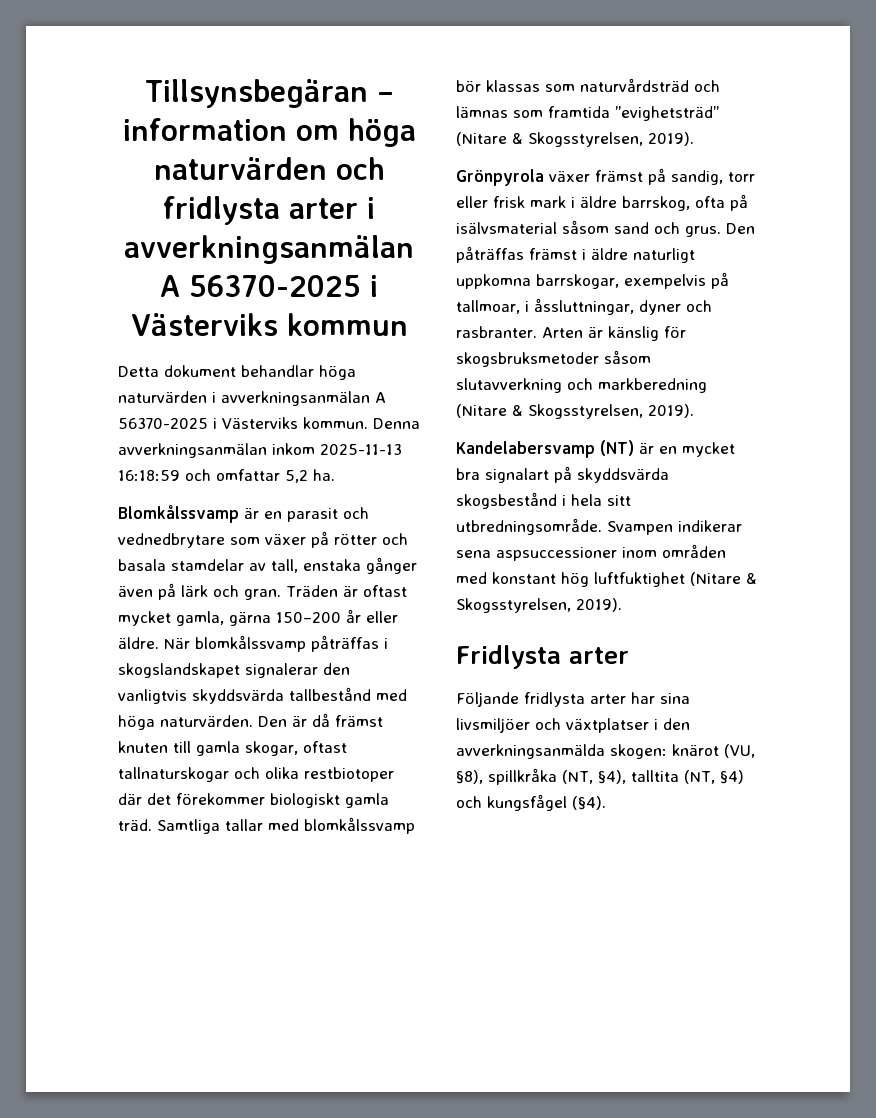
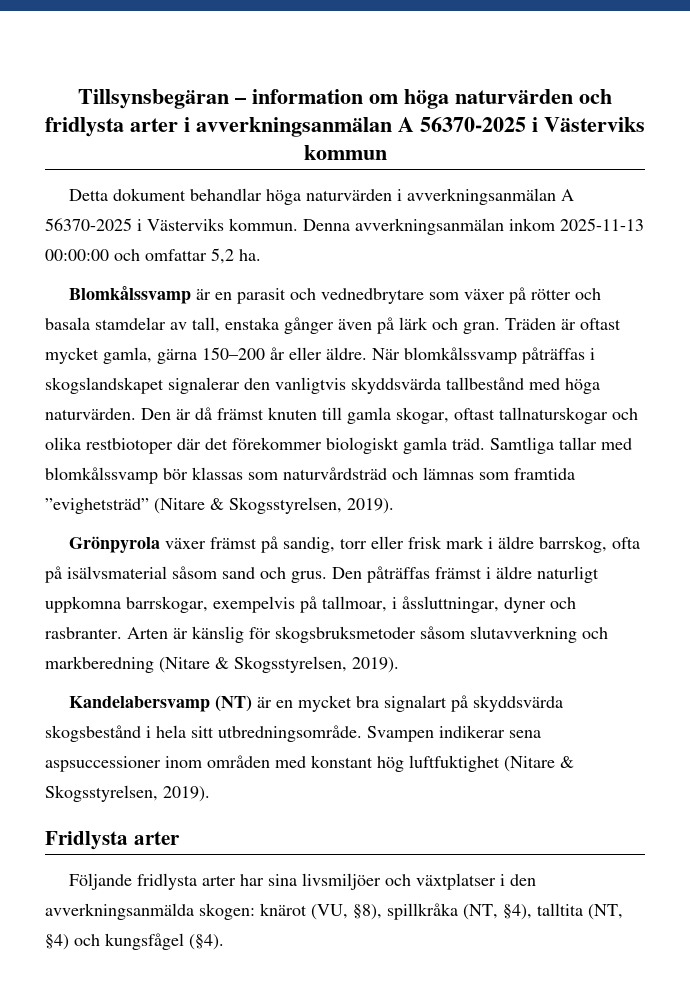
- Denna avverkningsanmälan inkom 2025-11-13 16:18:59 och omfattar 5,2 ha.
+ Denna avverkningsanmälan inkom 2025-11-13 00:00:00 och omfattar 5,2 ha.

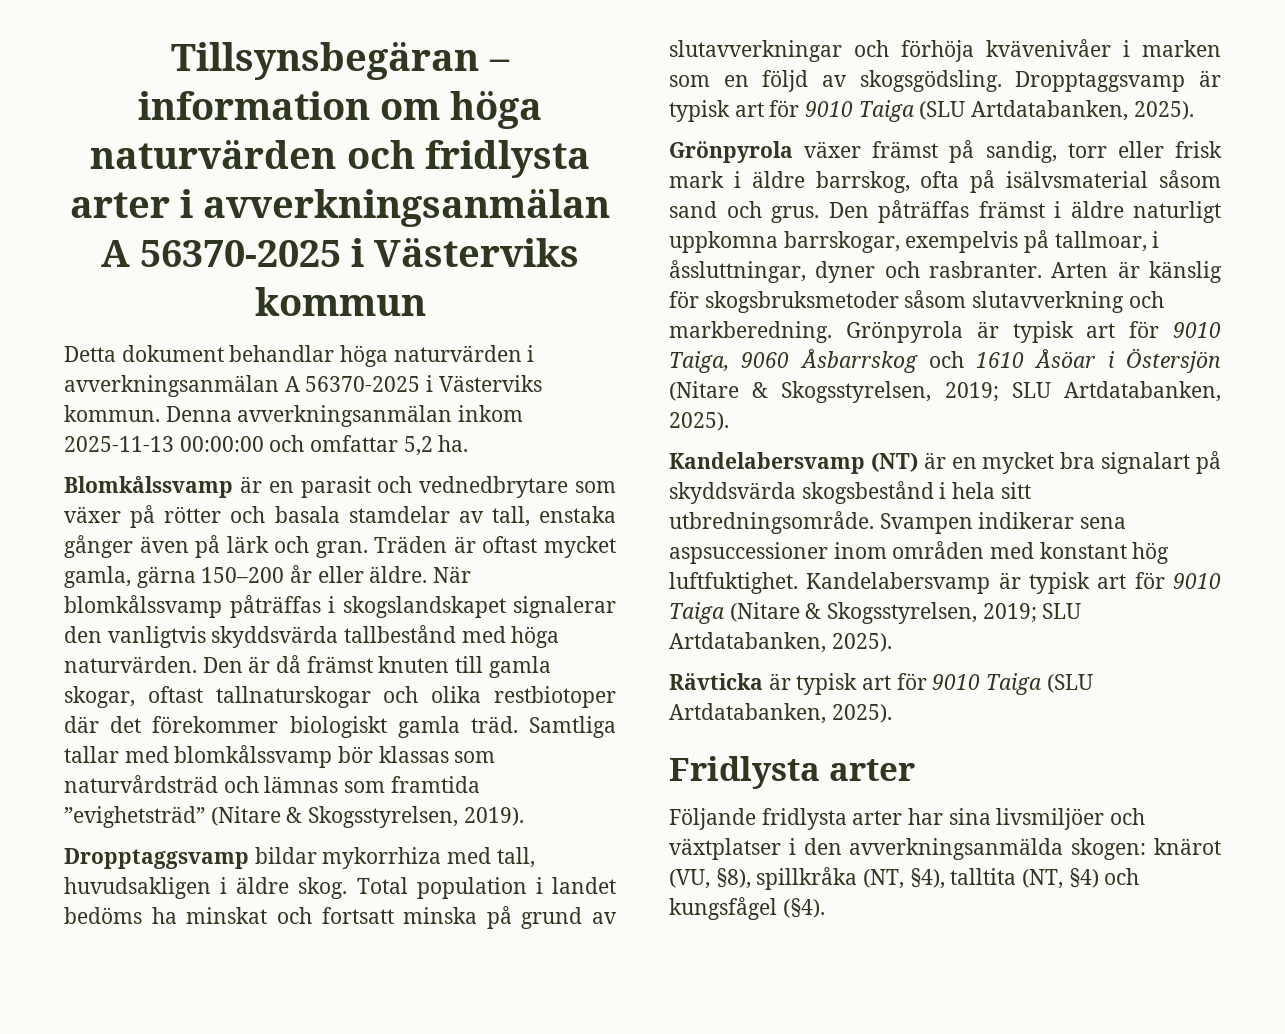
+ Dropptaggsvamp bildar mykorrhiza med tall, huvudsakligen i äldre skog. Total population i landet bedöms ha minskat och fortsatt minska på grund av slutavverkningar och förhöja kvävenivåer i marken som en följd av skogsgödsling. Dropptaggsvamp är typisk art för 9010 Taiga (SLU Artdatabanken, 2025).
- Arten är känslig för skogsbruksmetoder såsom slutavverkning och markberedning (Nitare & Skogsstyrelsen, 2019).
+ Arten är känslig för skogsbruksmetoder såsom slutavverkning och markberedning. Grönpyrola är typisk art för 9010 Taiga, 9060 Åsbarrskog och 1610 Åsöar i Östersjön (Nitare & Skogsstyrelsen, 2019; SLU Artdatabanken, 2025).
- Svampen indikerar sena aspsuccessioner inom områden med konstant hög luftfuktighet (Nitare & Skogsstyrelsen, 2019).
+ Svampen indikerar sena aspsuccessioner inom områden med konstant hög luftfuktighet. Kandelabersvamp är typisk art för 9010 Taiga (Nitare & Skogsstyrelsen, 2019; SLU Artdatabanken, 2025).
+ Rävticka är typisk art för 9010 Taiga (SLU Artdatabanken, 2025).

